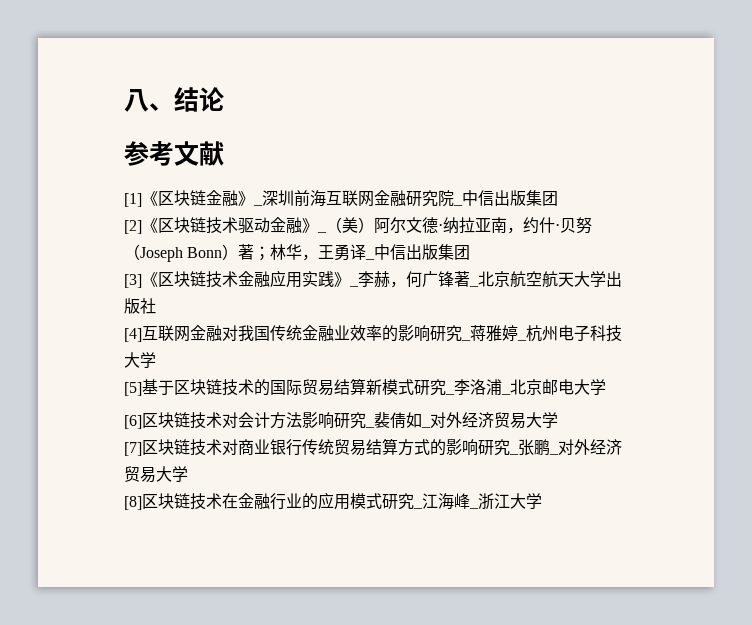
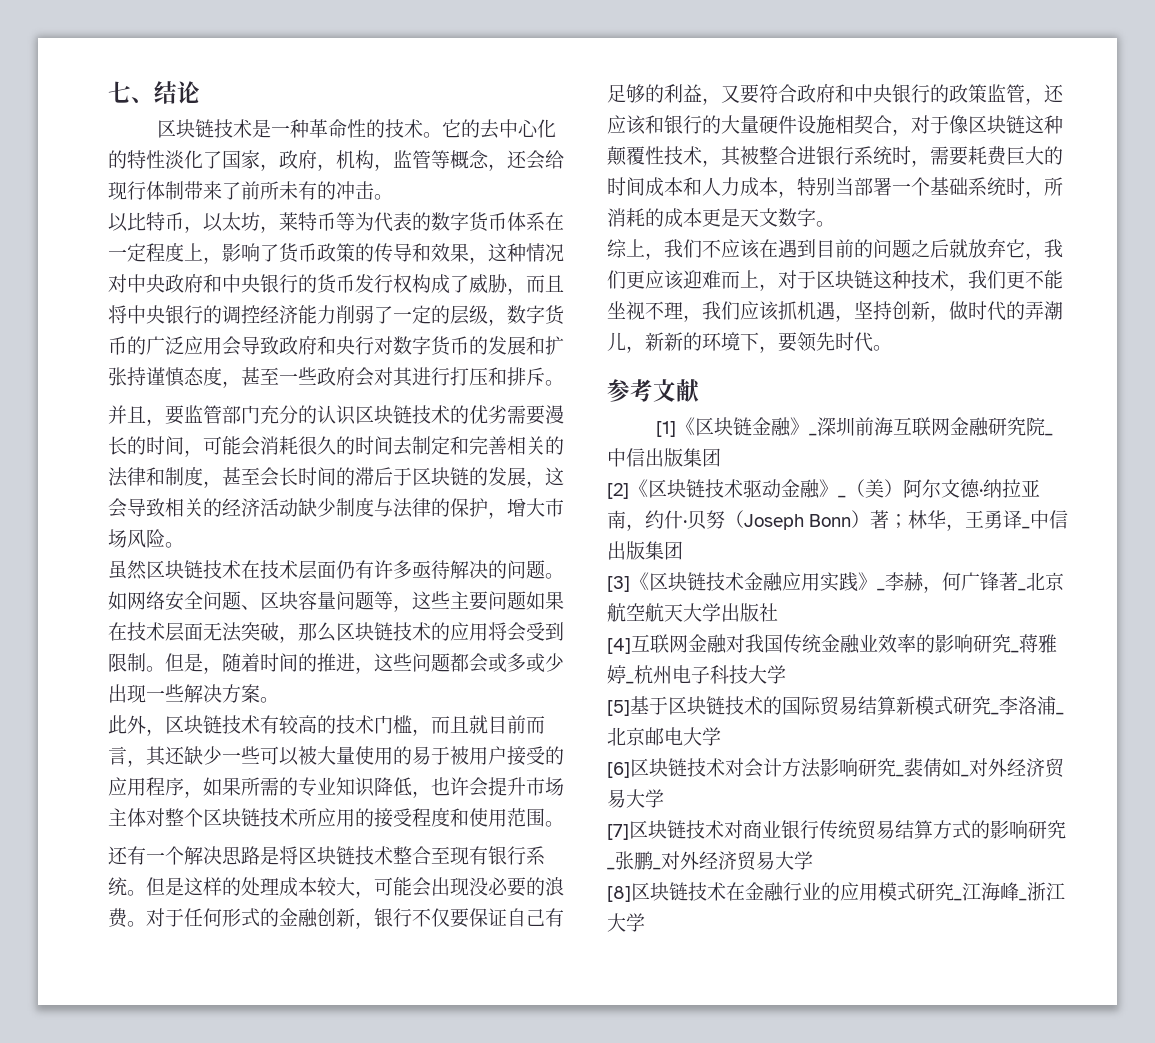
- 八、结论
+ 七、结论
+ 区块链技术是一种革命性的技术。它的去中心化的特性淡化了国家，政府，机构，监管等概念，还会给现行体制带来了前所未有的冲击。
+ 以比特币，以太坊，莱特币等为代表的数字货币体系在一定程度上，影响了货币政策的传导和效果，这种情况对中央政府和中央银行的货币发行权构成了威胁，而且将中央银行的调控经济能力削弱了一定的层级，数字货币的广泛应用会导致政府和央行对数字货币的发展和扩张持谨慎态度，甚至一些政府会对其进行打压和排斥。
+ 并且，要监管部门充分的认识区块链技术的优劣需要漫长的时间，可能会消耗很久的时间去制定和完善相关的法律和制度，甚至会长时间的滞后于区块链的发展，这会导致相关的经济活动缺少制度与法律的保护，增大市场风险。
+ 虽然区块链技术在技术层面仍有许多亟待解决的问题。如网络安全问题、区块容量问题等，这些主要问题如果在技术层面无法突破，那么区块链技术的应用将会受到限制。但是，随着时间的推进，这些问题都会或多或少出现一些解决方案。
+ 此外，区块链技术有较高的技术门槛，而且就目前而言，其还缺少一些可以被大量使用的易于被用户接受的应用程序，如果所需的专业知识降低，也许会提升市场主体对整个区块链技术所应用的接受程度和使用范围。
+ 还有一个解决思路是将区块链技术整合至现有银行系统。但是这样的处理成本较大，可能会出现没必要的浪费。对于任何形式的金融创新，银行不仅要保证自己有足够的利益，又要符合政府和中央银行的政策监管，还应该和银行的大量硬件设施相契合，对于像区块链这种颠覆性技术，其被整合进银行系统时，需要耗费巨大的时间成本和人力成本，特别当部署一个基础系统时，所消耗的成本更是天文数字。
+ 综上，我们不应该在遇到目前的问题之后就放弃它，我们更应该迎难而上，对于区块链这种技术，我们更不能坐视不理，我们应该抓机遇，坚持创新，做时代的弄潮儿，新新的环境下，要领先时代。

